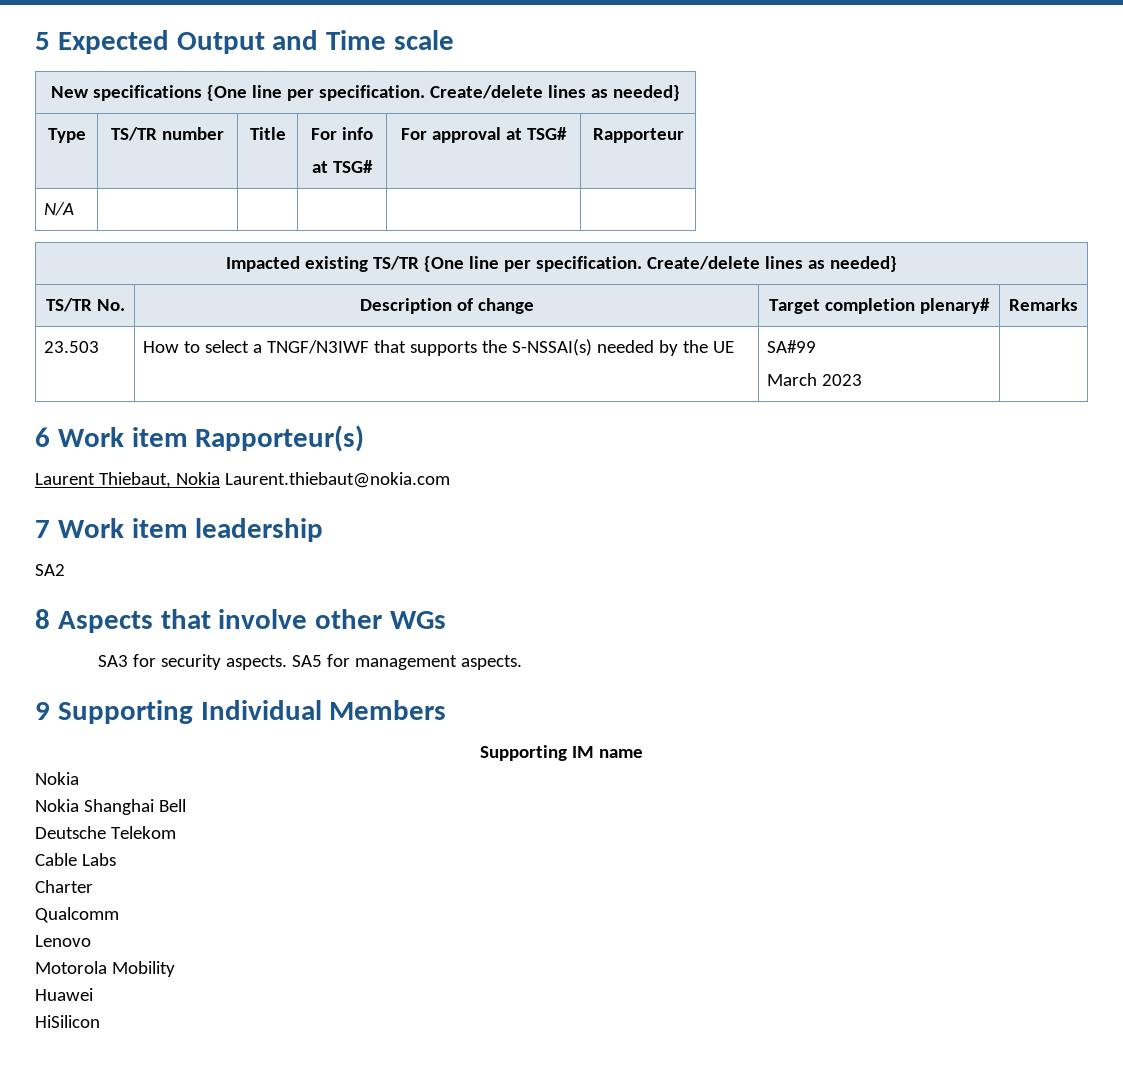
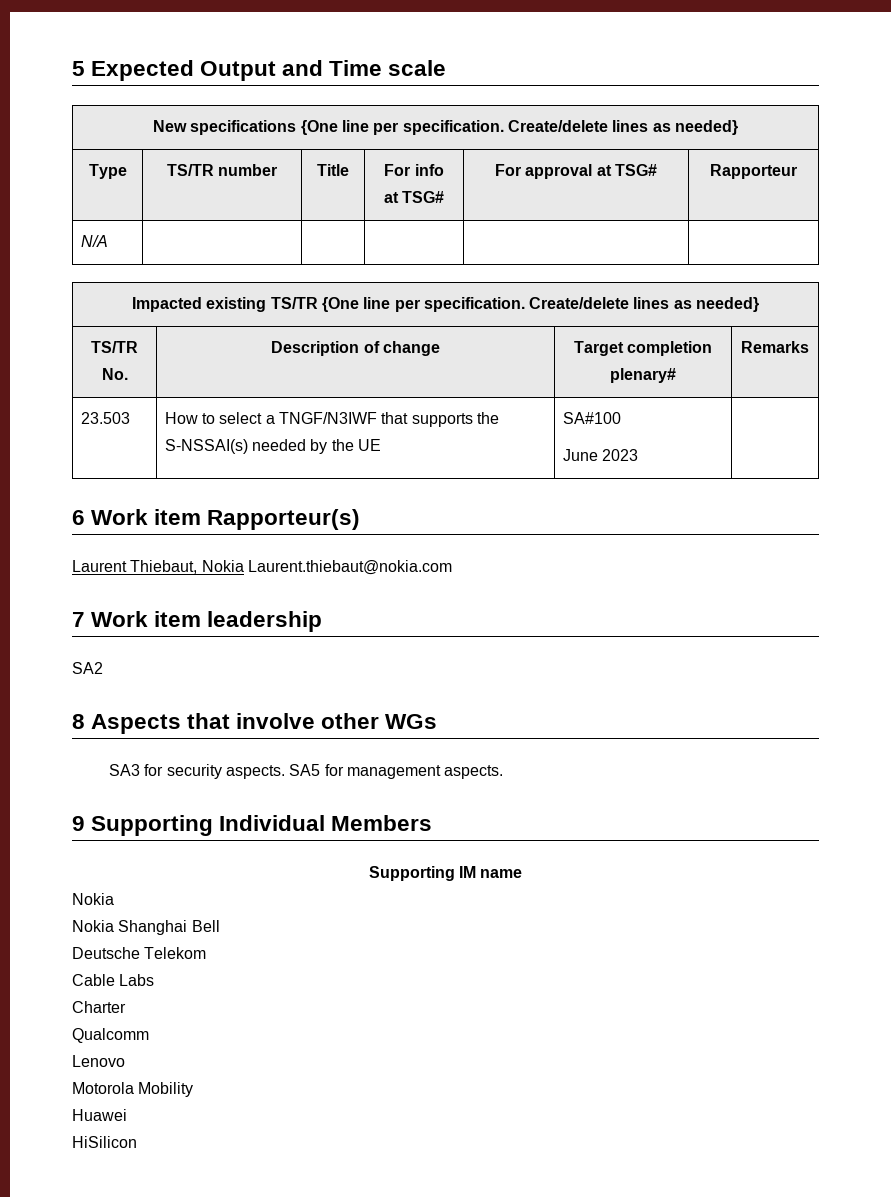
- 23.503 | How to select a TNGF/N3IWF that supports the S-NSSAI(s) needed by the UE | SA#99
- March 2023 |
+ 23.503 | How to select a TNGF/N3IWF that supports the S-NSSAI(s) needed by the UE | SA#100
+ June 2023 |

